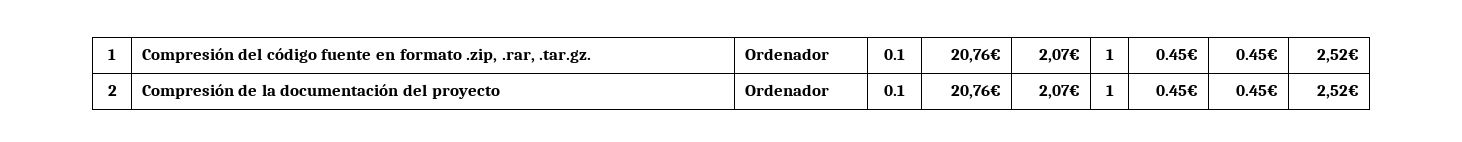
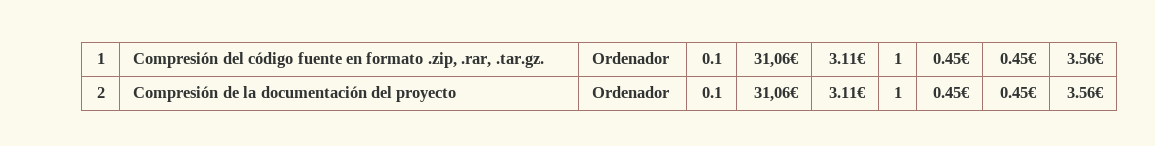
- 1 | Compresión del código fuente en formato .zip, .rar, .tar.gz. | Ordenador | 0.1 | 20,76€ | 2,07€ | 1 | 0.45€ | 0.45€ | 2,52€
+ 1 | Compresión del código fuente en formato .zip, .rar, .tar.gz. | Ordenador | 0.1 | 31,06€ | 3.11€ | 1 | 0.45€ | 0.45€ | 3.56€
- 2 | Compresión de la documentación del proyecto | Ordenador | 0.1 | 20,76€ | 2,07€ | 1 | 0.45€ | 0.45€ | 2,52€
+ 2 | Compresión de la documentación del proyecto | Ordenador | 0.1 | 31,06€ | 3.11€ | 1 | 0.45€ | 0.45€ | 3.56€

